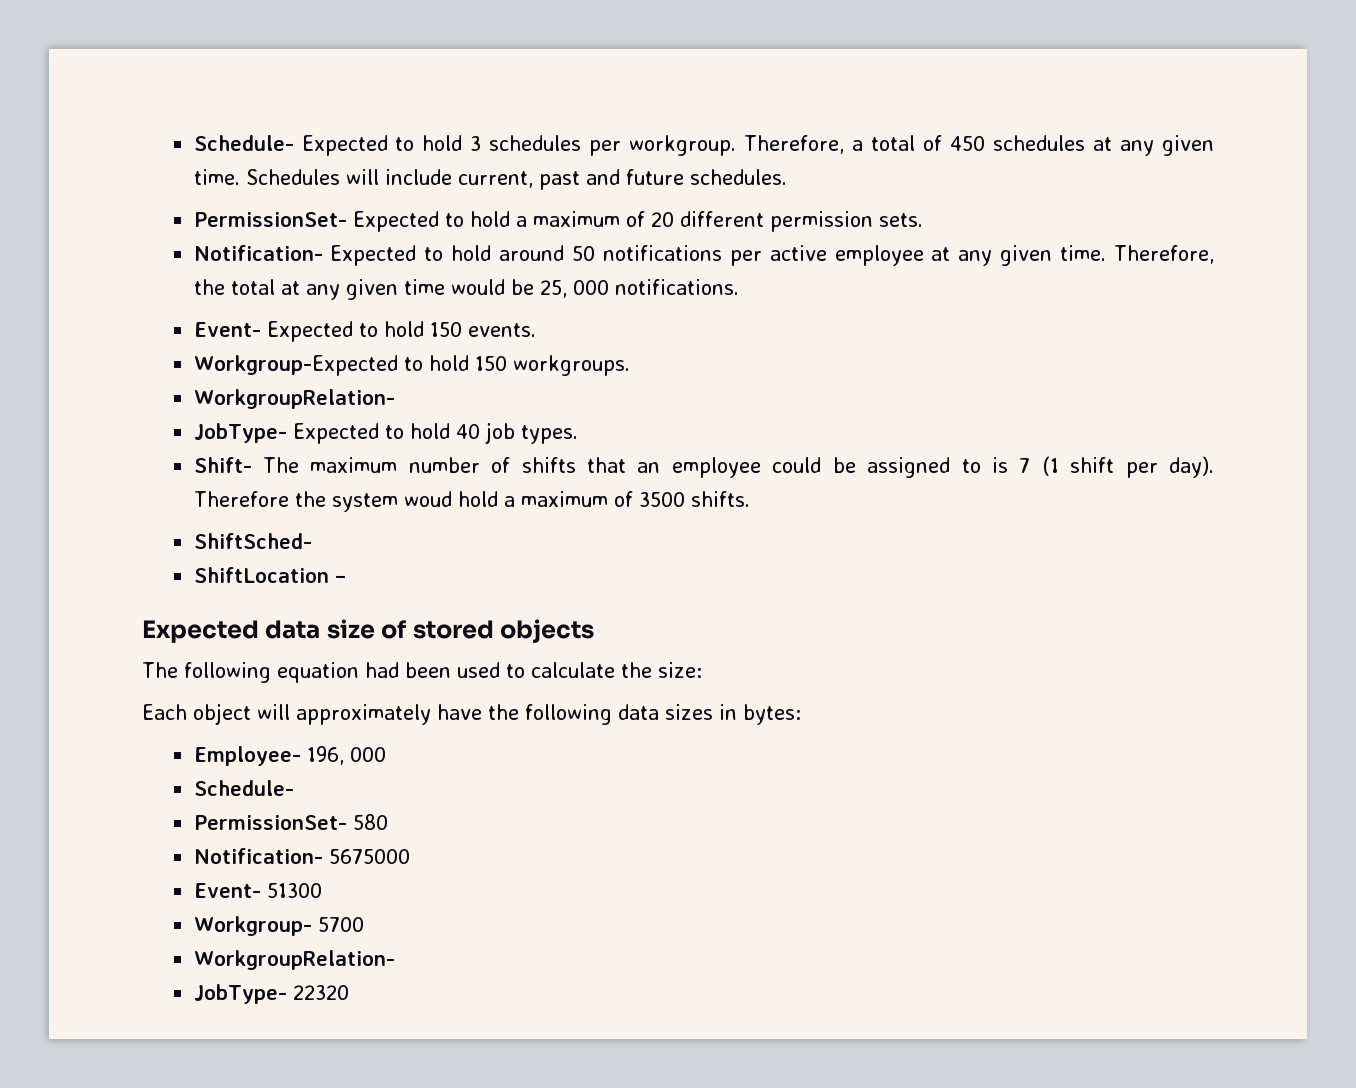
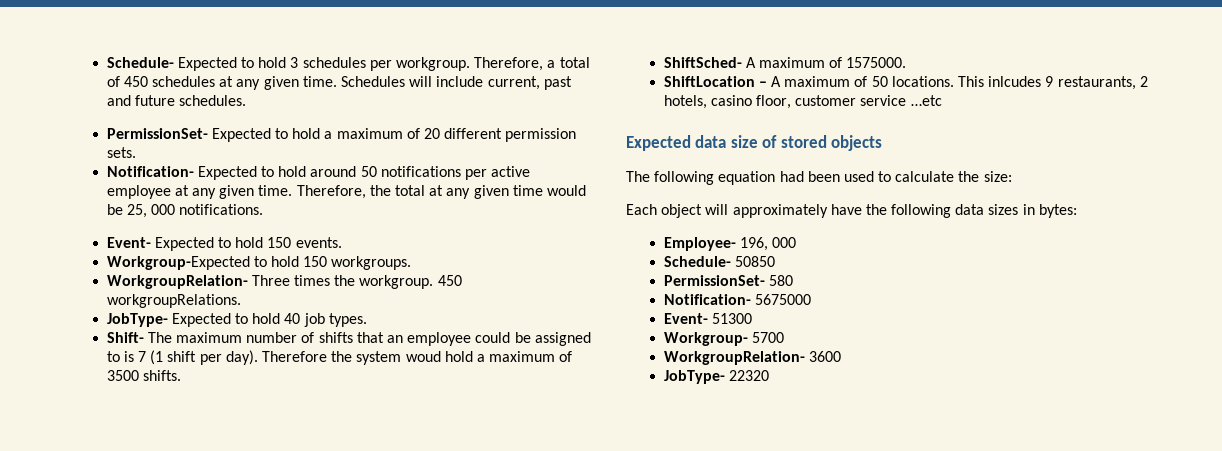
  Workgroup-Expected to hold 150 workgroups.
- WorkgroupRelation-
+ WorkgroupRelation- Three times the workgroup. 450 workgroupRelations.
- ShiftSched-
- ShiftLocation –
+ ShiftSched- A maximum of 1575000.
+ ShiftLocation – A maximum of 50 locations. This inlcudes 9 restaurants, 2 hotels, casino floor, customer service …etc
  Employee- 196, 000
- Schedule-
+ Schedule- 50850
  Workgroup- 5700
- WorkgroupRelation-
+ WorkgroupRelation- 3600

